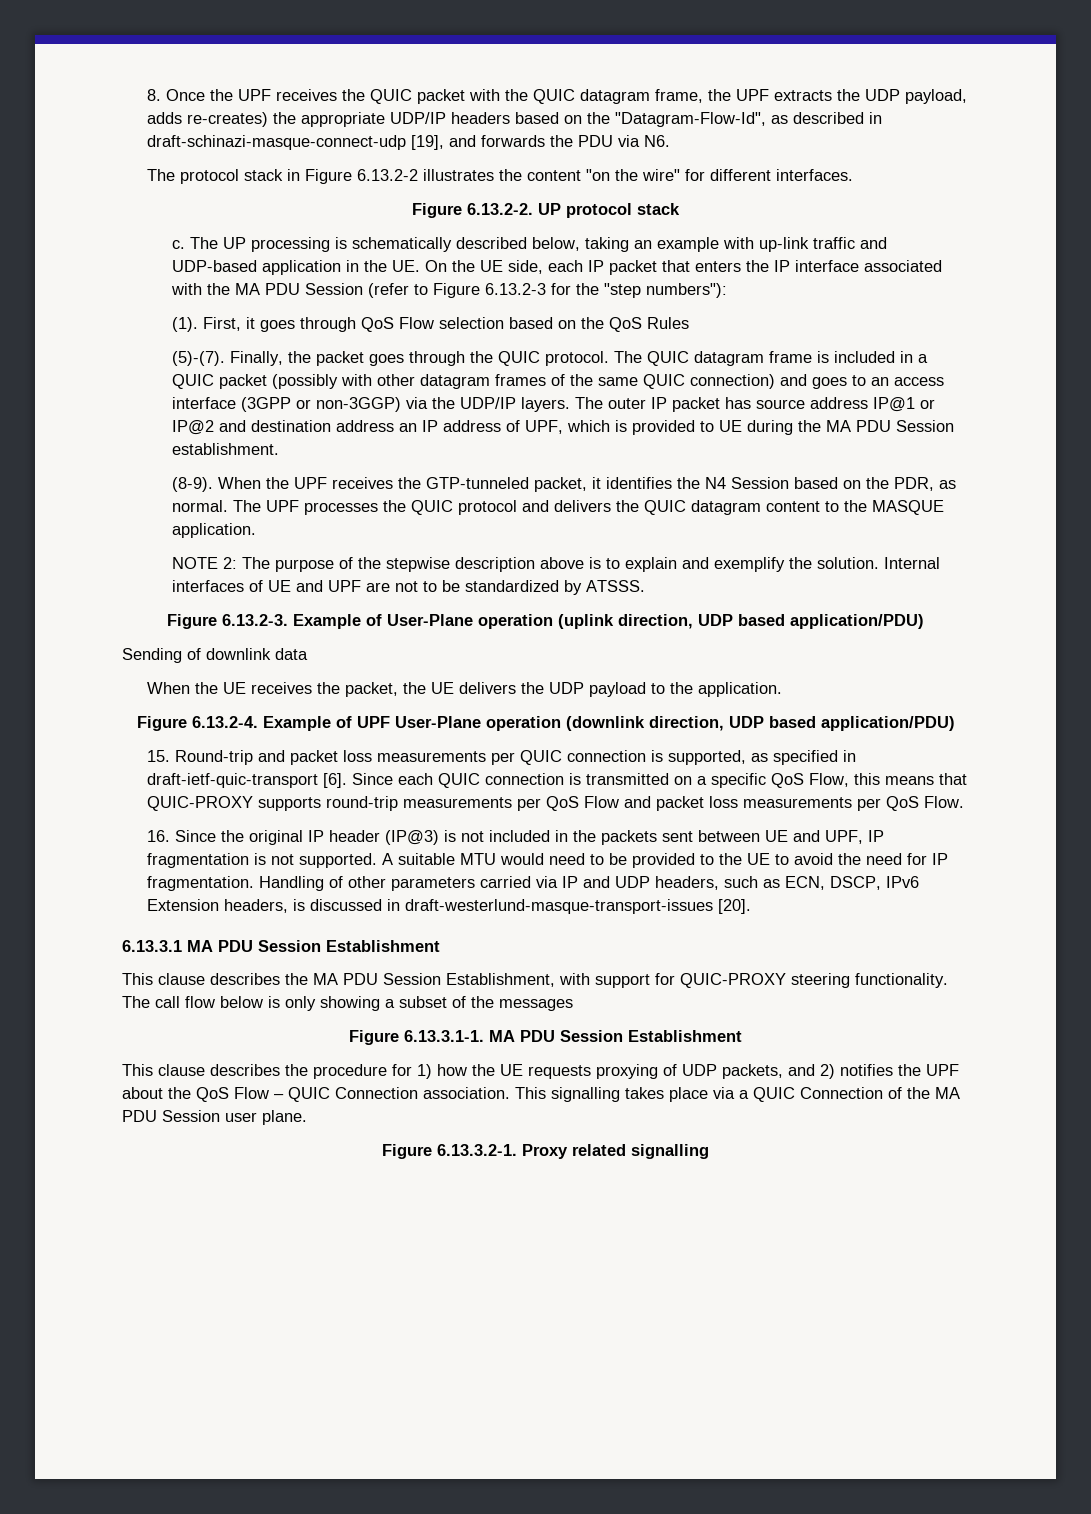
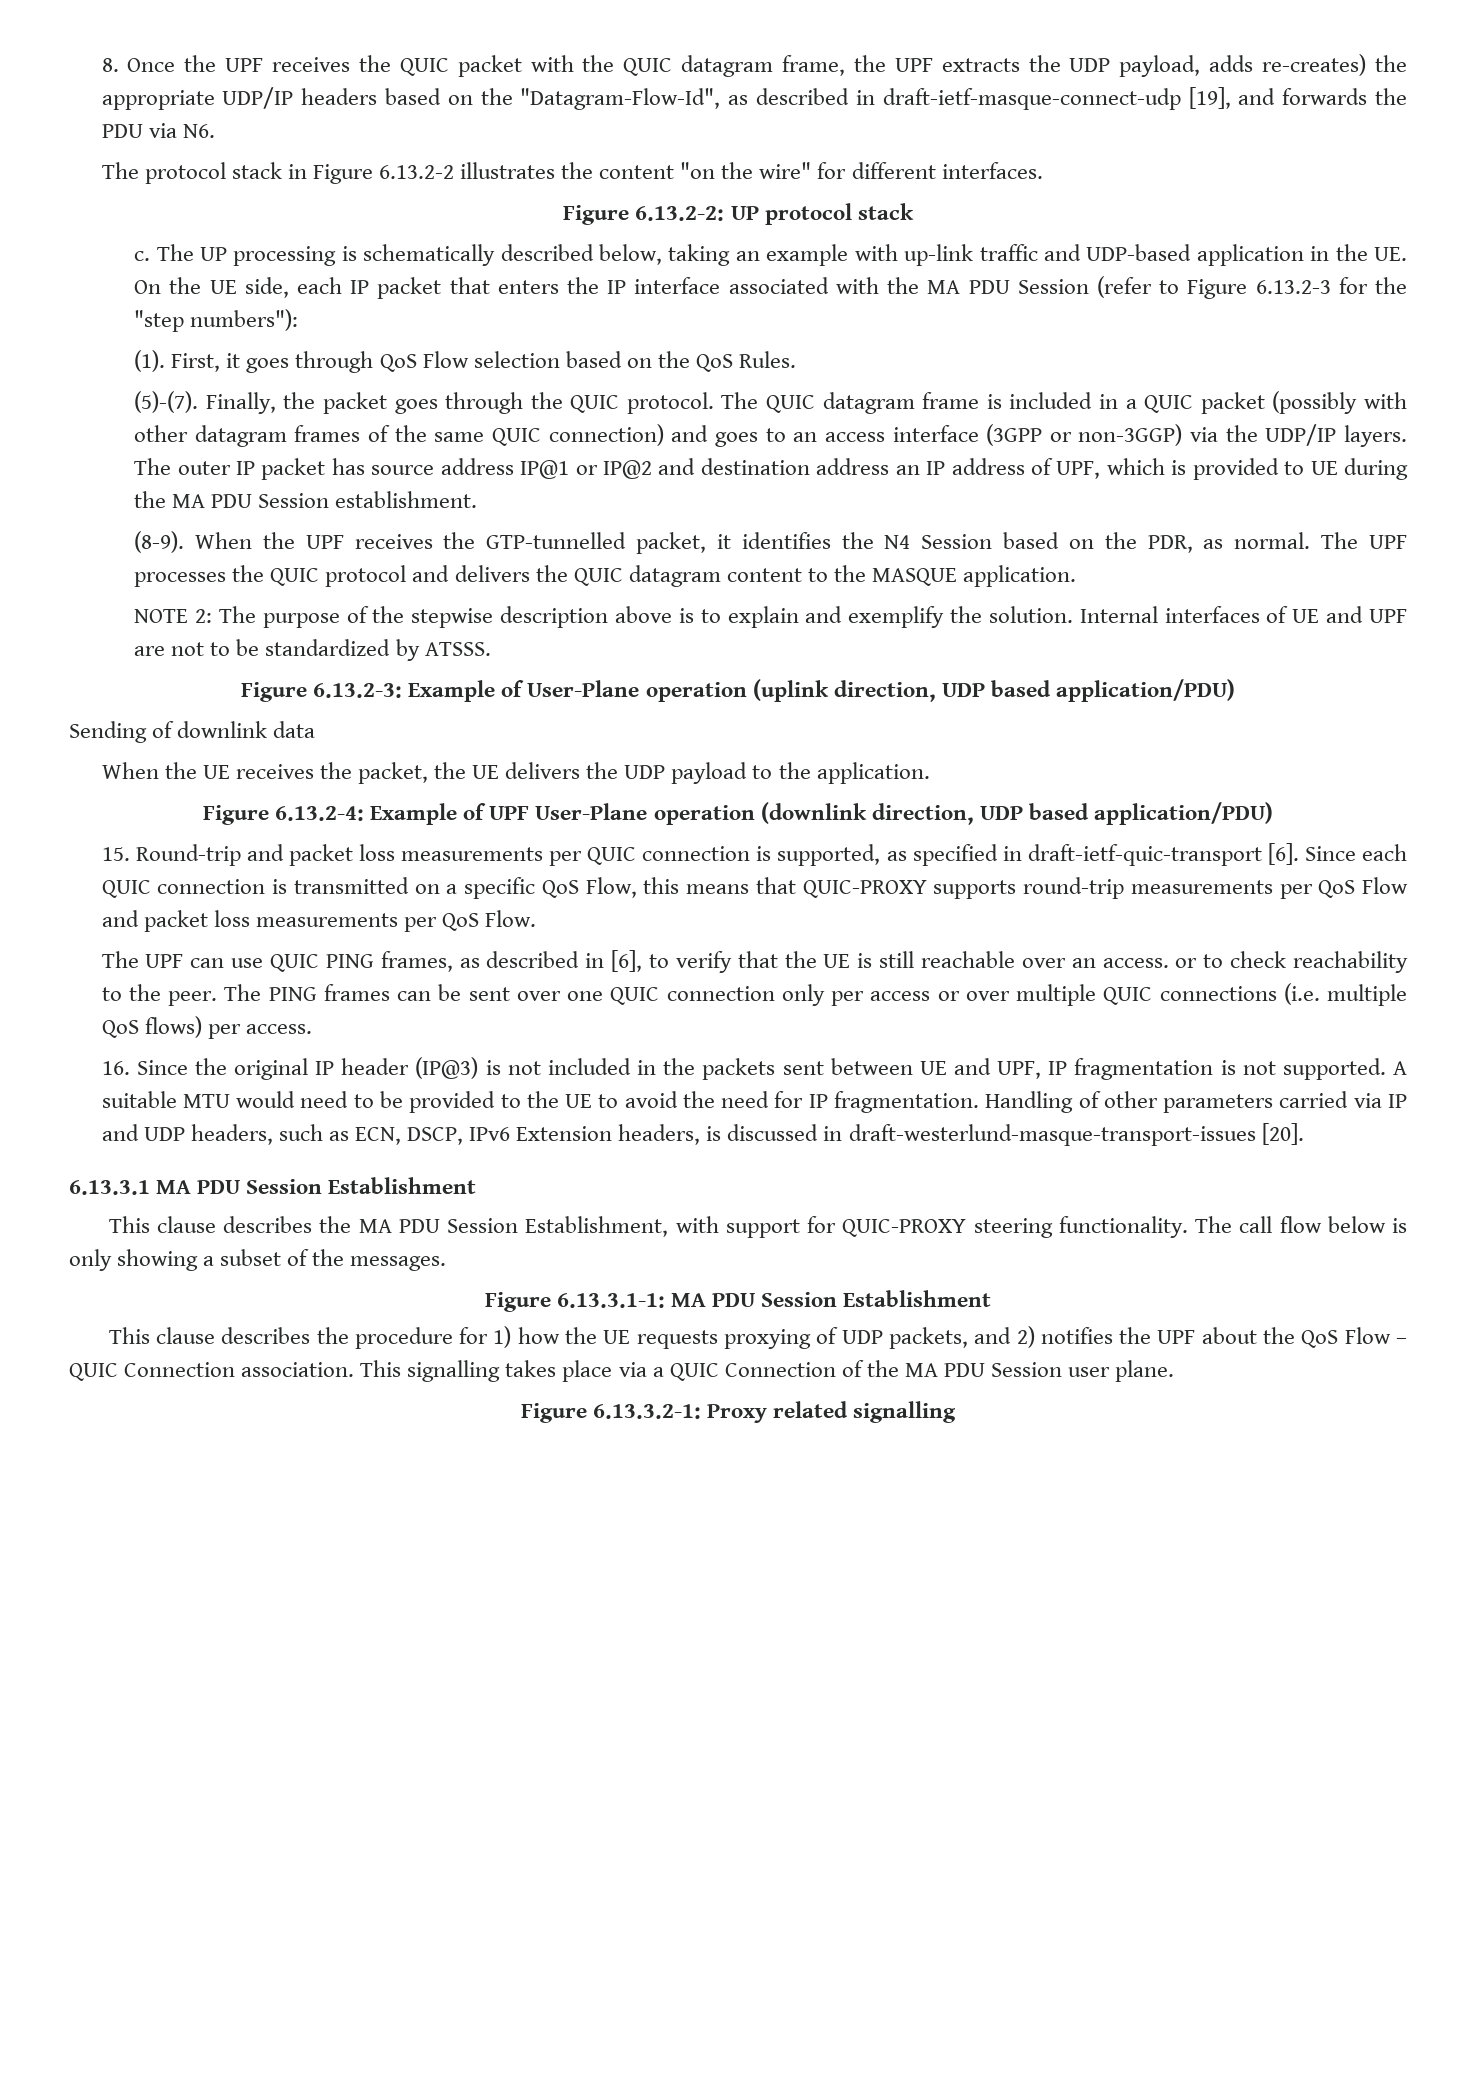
- 8. Once the UPF receives the QUIC packet with the QUIC datagram frame, the UPF extracts the UDP payload, adds re-creates) the appropriate UDP/IP headers based on the "Datagram-Flow-Id", as described in draft-schinazi-masque-connect-udp [19], and forwards the PDU via N6.
+ 8. Once the UPF receives the QUIC packet with the QUIC datagram frame, the UPF extracts the UDP payload, adds re-creates) the appropriate UDP/IP headers based on the "Datagram-Flow-Id", as described in draft-ietf-masque-connect-udp [19], and forwards the PDU via N6.
- Figure 6.13.2-2. UP protocol stack
+ Figure 6.13.2-2: UP protocol stack
- First, it goes through QoS Flow selection based on the QoS Rules
+ First, it goes through QoS Flow selection based on the QoS Rules.
- When the UPF receives the GTP-tunneled packet, it identifies the N4 Session based on the PDR, as normal.
+ When the UPF receives the GTP-tunnelled packet, it identifies the N4 Session based on the PDR, as normal.
- Figure 6.13.2-3. Example of User-Plane operation (uplink direction, UDP based application/PDU)
+ Figure 6.13.2-3: Example of User-Plane operation (uplink direction, UDP based application/PDU)
- Figure 6.13.2-4. Example of UPF User-Plane operation (downlink direction, UDP based application/PDU)
+ Figure 6.13.2-4: Example of UPF User-Plane operation (downlink direction, UDP based application/PDU)
+ The UPF can use QUIC PING frames, as described in [6], to verify that the UE is still reachable over an access. or to check reachability to the peer. The PING frames can be sent over one QUIC connection only per access or over multiple QUIC connections (i.e. multiple QoS flows) per access.
- The call flow below is only showing a subset of the messages
- Figure 6.13.3.1-1. MA PDU Session Establishment
+ The call flow below is only showing a subset of the messages.
+ Figure 6.13.3.1-1: MA PDU Session Establishment
- Figure 6.13.3.2-1. Proxy related signalling
+ Figure 6.13.3.2-1: Proxy related signalling

